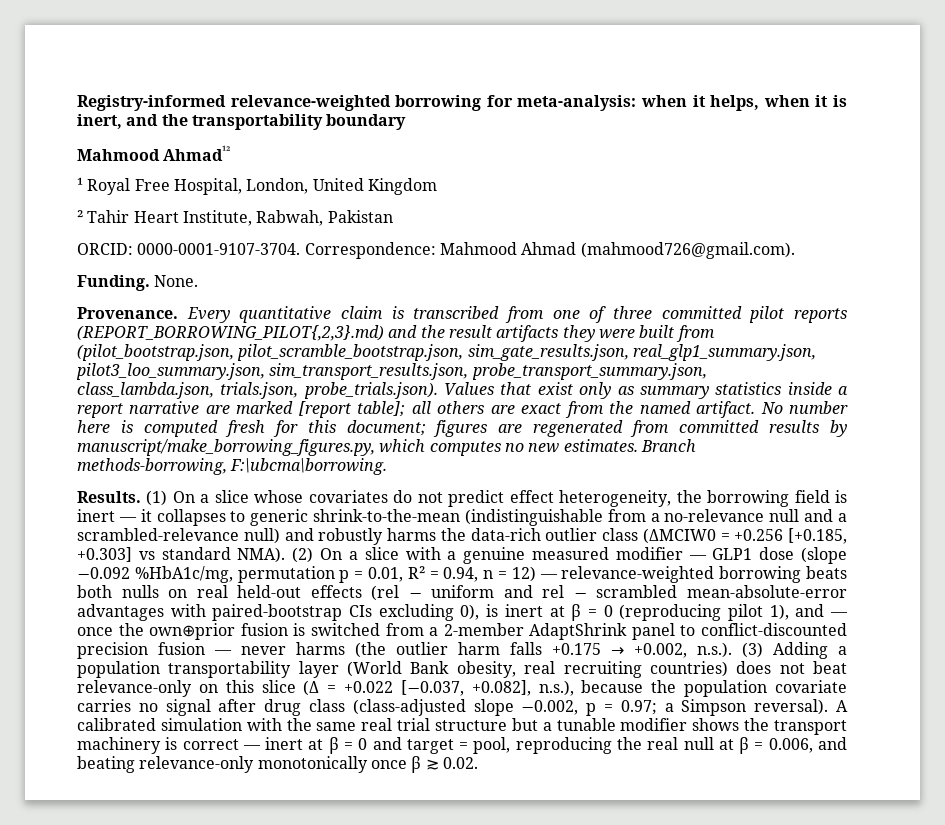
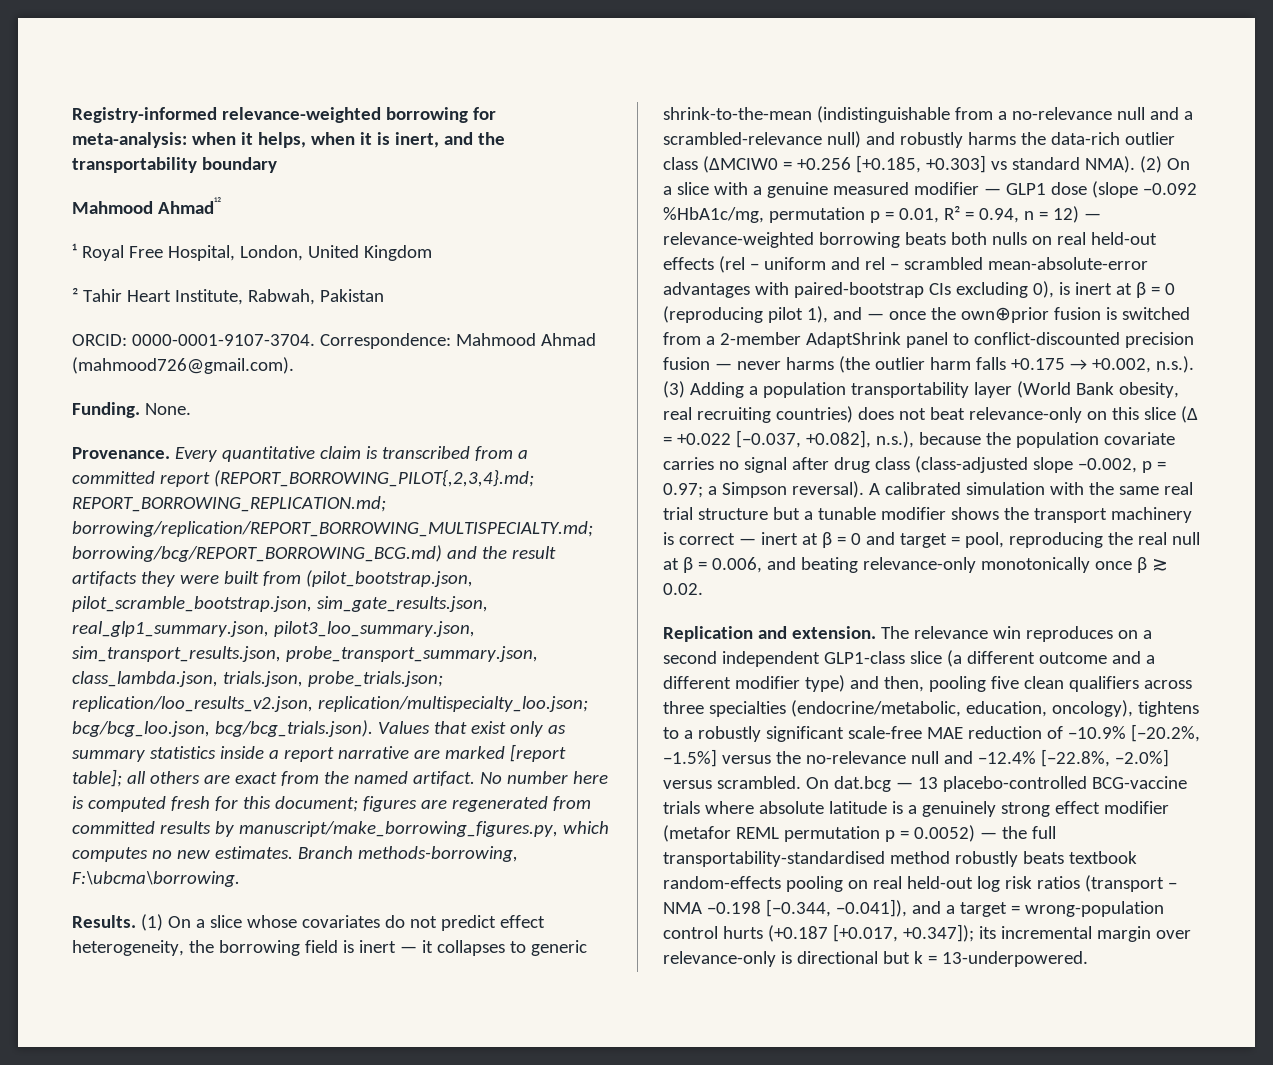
- Every quantitative claim is transcribed from one of three committed pilot reports (REPORT_BORROWING_PILOT{,2,3}.md) and the result artifacts they were built from (pilot_bootstrap.json, pilot_scramble_bootstrap.json, sim_gate_results.json, real_glp1_summary.json, pilot3_loo_summary.json, sim_transport_results.json, probe_transport_summary.json, class_lambda.json, trials.json, probe_trials.json). Values that exist only as summary statistics inside a report narrative are marked [report table]; all others are exact from the named artifact.
+ Every quantitative claim is transcribed from a committed report (REPORT_BORROWING_PILOT{,2,3,4}.md; REPORT_BORROWING_REPLICATION.md; borrowing/replication/REPORT_BORROWING_MULTISPECIALTY.md; borrowing/bcg/REPORT_BORROWING_BCG.md) and the result artifacts they were built from (pilot_bootstrap.json, pilot_scramble_bootstrap.json, sim_gate_results.json, real_glp1_summary.json, pilot3_loo_summary.json, sim_transport_results.json, probe_transport_summary.json, class_lambda.json, trials.json, probe_trials.json; replication/loo_results_v2.json, replication/multispecialty_loo.json; bcg/bcg_loo.json, bcg/bcg_trials.json). Values that exist only as summary statistics inside a report narrative are marked [report table]; all others are exact from the named artifact.
+ Replication and extension. The relevance win reproduces on a second independent GLP1-class slice (a different outcome and a different modifier type) and then, pooling five clean qualifiers across three specialties (endocrine/metabolic, education, oncology), tightens to a robustly significant scale-free MAE reduction of −10.9% [−20.2%, −1.5%] versus the no-relevance null and −12.4% [−22.8%, −2.0%] versus scrambled. On dat.bcg — 13 placebo-controlled BCG-vaccine trials where absolute latitude is a genuinely strong effect modifier (metafor REML permutation p = 0.0052) — the full transportability-standardised method robustly beats textbook random-effects pooling on real held-out log risk ratios (transport − NMA −0.198 [−0.344, −0.041]), and a target = wrong-population control hurts (+0.187 [+0.017, +0.347]); its incremental margin over relevance-only is directional but k = 13-underpowered.

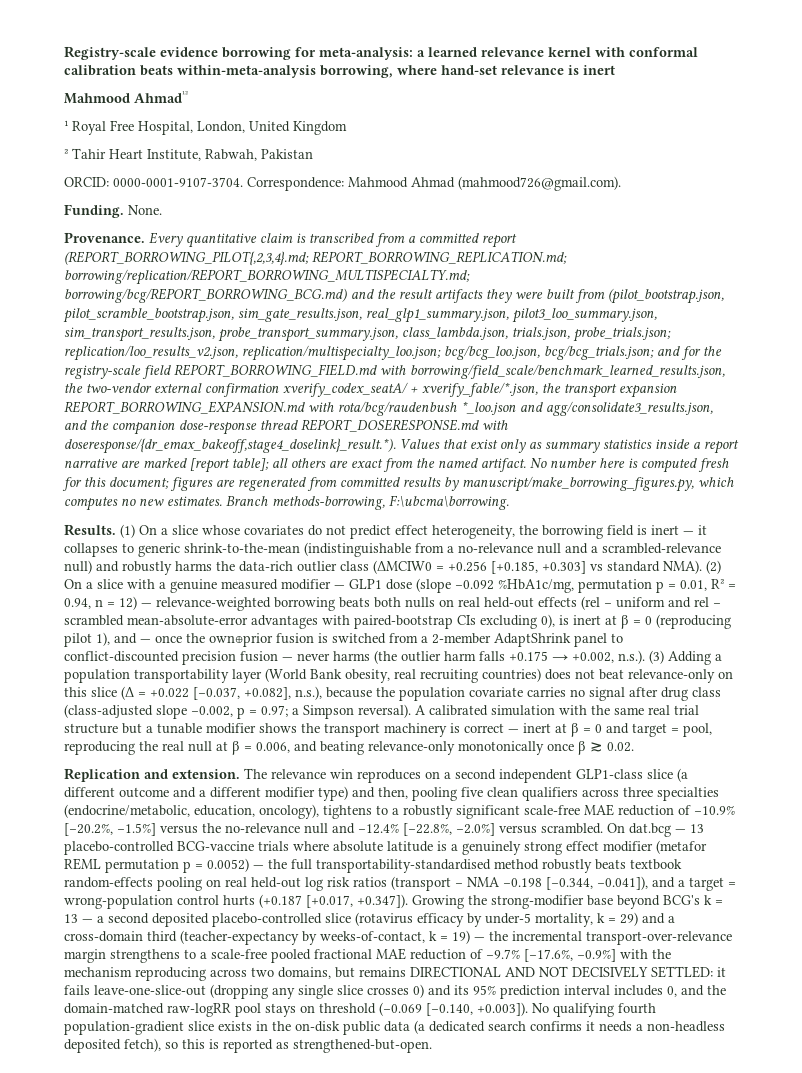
- Registry-informed relevance-weighted borrowing for meta-analysis: when it helps, when it is inert, and the transportability boundary
+ Registry-scale evidence borrowing for meta-analysis: a learned relevance kernel with conformal calibration beats within-meta-analysis borrowing, where hand-set relevance is inert
- Every quantitative claim is transcribed from a committed report (REPORT_BORROWING_PILOT{,2,3,4}.md; REPORT_BORROWING_REPLICATION.md; borrowing/replication/REPORT_BORROWING_MULTISPECIALTY.md; borrowing/bcg/REPORT_BORROWING_BCG.md) and the result artifacts they were built from (pilot_bootstrap.json, pilot_scramble_bootstrap.json, sim_gate_results.json, real_glp1_summary.json, pilot3_loo_summary.json, sim_transport_results.json, probe_transport_summary.json, class_lambda.json, trials.json, probe_trials.json; replication/loo_results_v2.json, replication/multispecialty_loo.json; bcg/bcg_loo.json, bcg/bcg_trials.json). Values that exist only as summary statistics inside a report narrative are marked [report table]; all others are exact from the named artifact.
+ Every quantitative claim is transcribed from a committed report (REPORT_BORROWING_PILOT{,2,3,4}.md; REPORT_BORROWING_REPLICATION.md; borrowing/replication/REPORT_BORROWING_MULTISPECIALTY.md; borrowing/bcg/REPORT_BORROWING_BCG.md) and the result artifacts they were built from (pilot_bootstrap.json, pilot_scramble_bootstrap.json, sim_gate_results.json, real_glp1_summary.json, pilot3_loo_summary.json, sim_transport_results.json, probe_transport_summary.json, class_lambda.json, trials.json, probe_trials.json; replication/loo_results_v2.json, replication/multispecialty_loo.json; bcg/bcg_loo.json, bcg/bcg_trials.json; and for the registry-scale field REPORT_BORROWING_FIELD.md with borrowing/field_scale/benchmark_learned_results.json, the two-vendor external confirmation xverify_codex_seatA/ + xverify_fable/*.json, the transport expansion REPORT_BORROWING_EXPANSION.md with rota/bcg/raudenbush *_loo.json and agg/consolidate3_results.json, and the companion dose-response thread REPORT_DOSERESPONSE.md with doseresponse/{dr_emax_bakeoff,stage4_doselink}_result.*). Values that exist only as summary statistics inside a report narrative are marked [report table]; all others are exact from the named artifact.
- On dat.bcg — 13 placebo-controlled BCG-vaccine trials where absolute latitude is a genuinely strong effect modifier (metafor REML permutation p = 0.0052) — the full transportability-standardised method robustly beats textbook random-effects pooling on real held-out log risk ratios (transport − NMA −0.198 [−0.344, −0.041]), and a target = wrong-population control hurts (+0.187 [+0.017, +0.347]); its incremental margin over relevance-only is directional but k = 13-underpowered.
+ On dat.bcg — 13 placebo-controlled BCG-vaccine trials where absolute latitude is a genuinely strong effect modifier (metafor REML permutation p = 0.0052) — the full transportability-standardised method robustly beats textbook random-effects pooling on real held-out log risk ratios (transport − NMA −0.198 [−0.344, −0.041]), and a target = wrong-population control hurts (+0.187 [+0.017, +0.347]). Growing the strong-modifier base beyond BCG's k = 13 — a second deposited placebo-controlled slice (rotavirus efficacy by under-5 mortality, k = 29) and a cross-domain third (teacher-expectancy by weeks-of-contact, k = 19) — the incremental transport-over-relevance margin strengthens to a scale-free pooled fractional MAE reduction of −9.7% [−17.6%, −0.9%] with the mechanism reproducing across two domains, but remains DIRECTIONAL AND NOT DECISIVELY SETTLED: it fails leave-one-slice-out (dropping any single slice crosses 0) and its 95% prediction interval includes 0, and the domain-matched raw-logRR pool stays on threshold (−0.069 [−0.140, +0.003]). No qualifying fourth population-gradient slice exists in the on-disk public data (a dedicated search confirms it needs a non-headless deposited fetch), so this is reported as strengthened-but-open.

